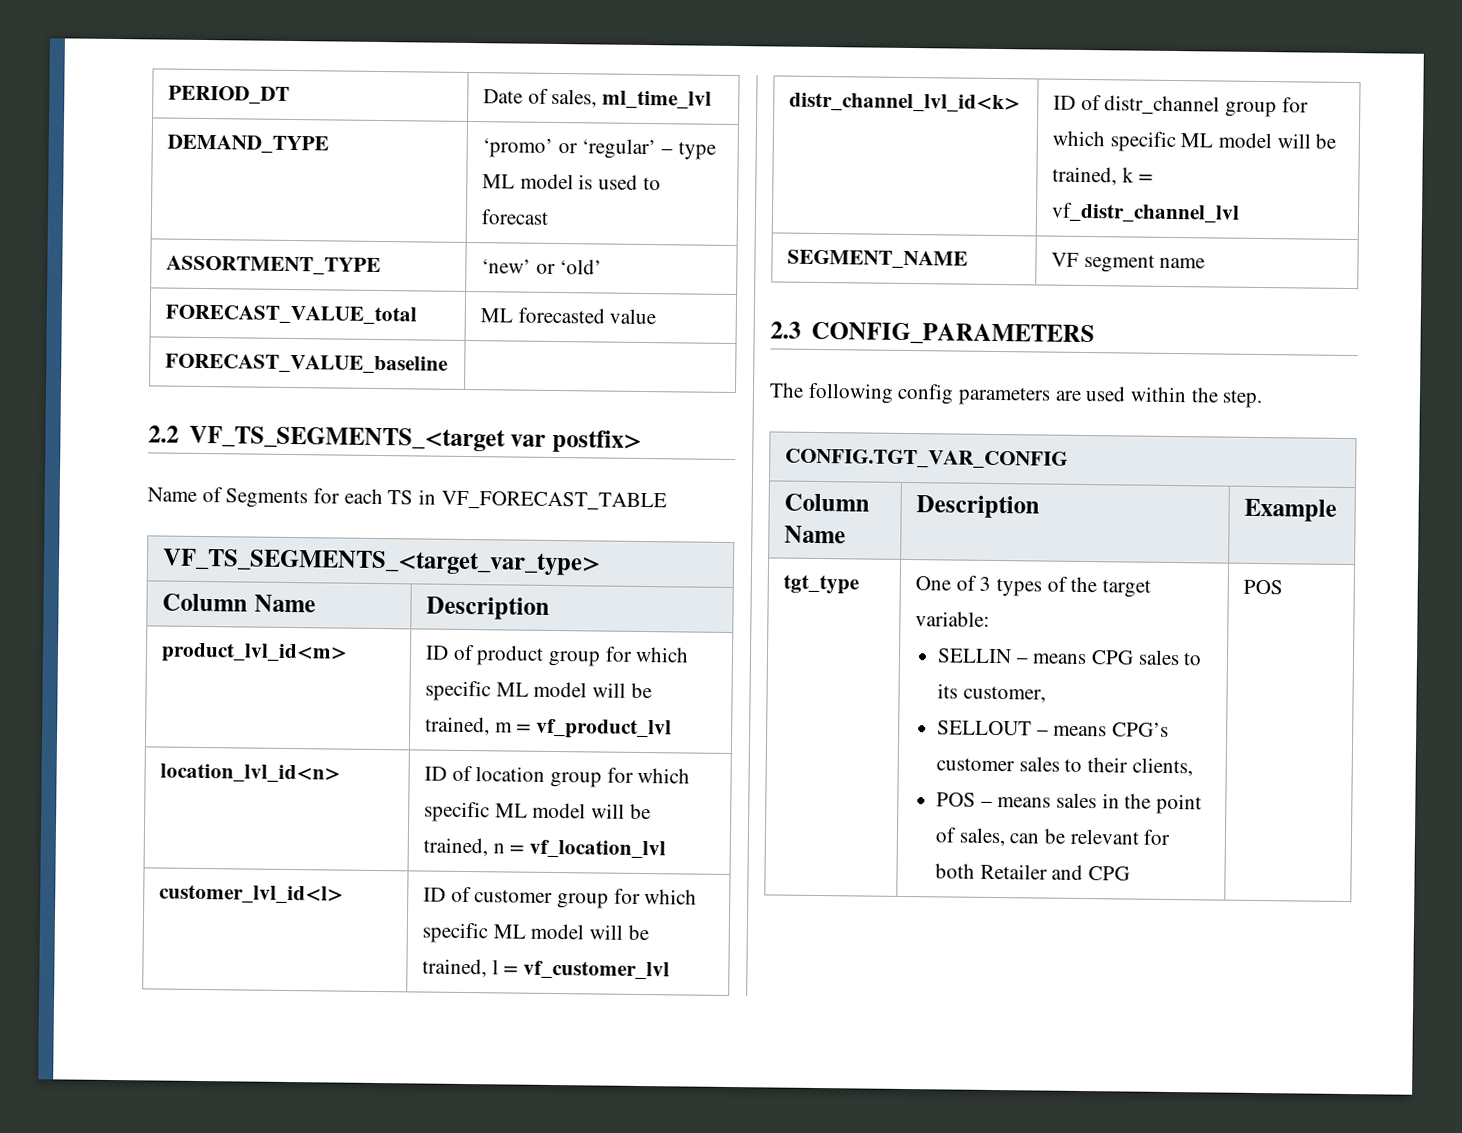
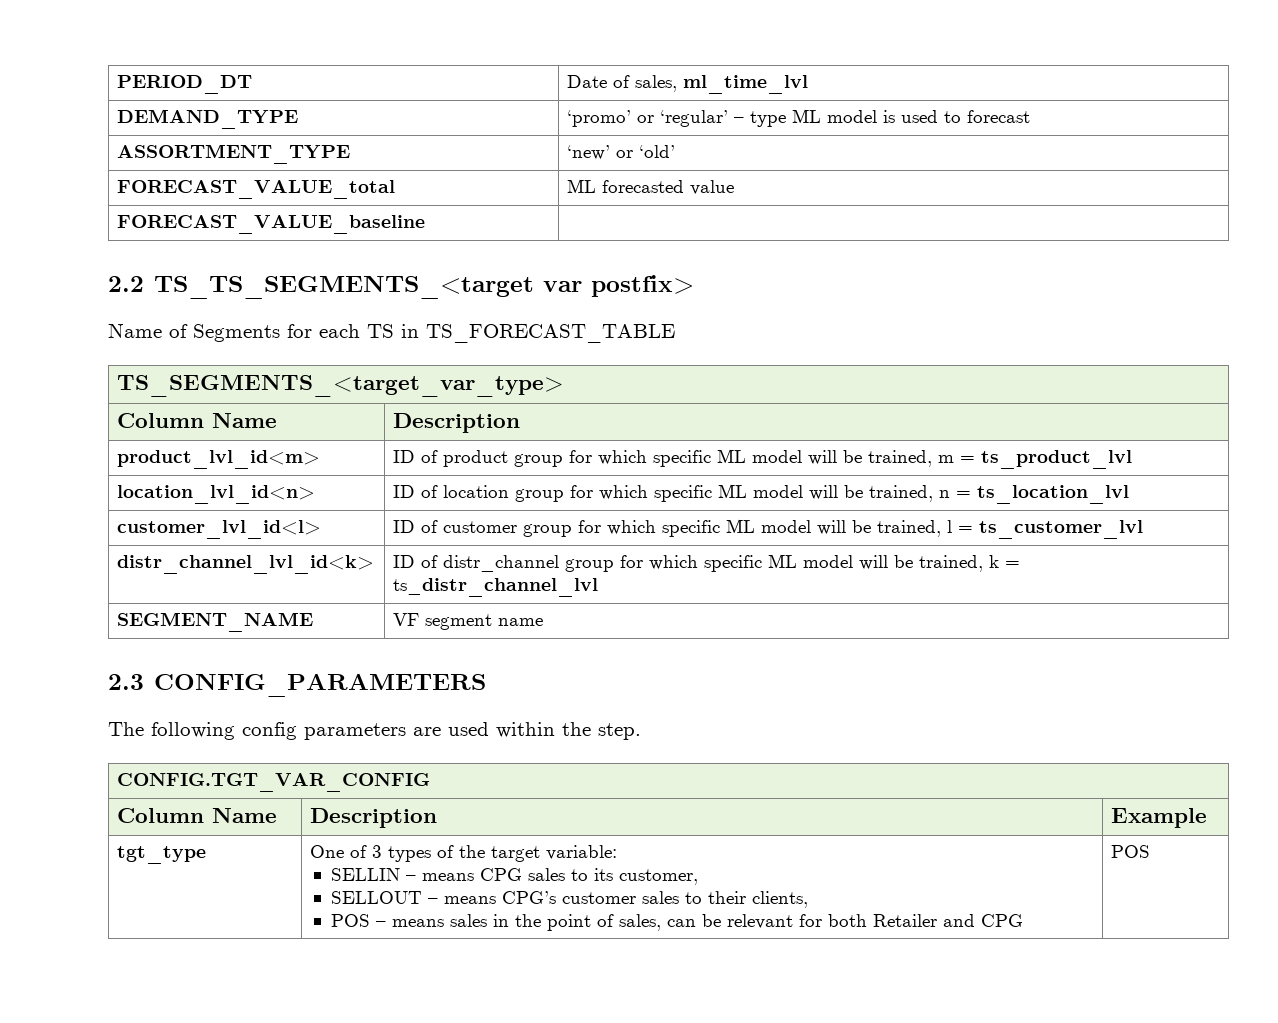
- 2.2 VF_TS_SEGMENTS_<target var postfix>
+ 2.2 TS_TS_SEGMENTS_<target var postfix>
- Name of Segments for each TS in VF_FORECAST_TABLE
- VF_TS_SEGMENTS_<target_var_type>
+ Name of Segments for each TS in TS_FORECAST_TABLE
+ TS_SEGMENTS_<target_var_type>
- product_lvl_id<m> | ID of product group for which specific ML model will be trained, m = vf_product_lvl
+ product_lvl_id<m> | ID of product group for which specific ML model will be trained, m = ts_product_lvl
- location_lvl_id<n> | ID of location group for which specific ML model will be trained, n = vf_location_lvl
+ location_lvl_id<n> | ID of location group for which specific ML model will be trained, n = ts_location_lvl
- customer_lvl_id<l> | ID of customer group for which specific ML model will be trained, l = vf_customer_lvl
+ customer_lvl_id<l> | ID of customer group for which specific ML model will be trained, l = ts_customer_lvl
- distr_channel_lvl_id<k> | ID of distr_channel group for which specific ML model will be trained, k = vf_distr_channel_lvl
+ distr_channel_lvl_id<k> | ID of distr_channel group for which specific ML model will be trained, k = ts_distr_channel_lvl

